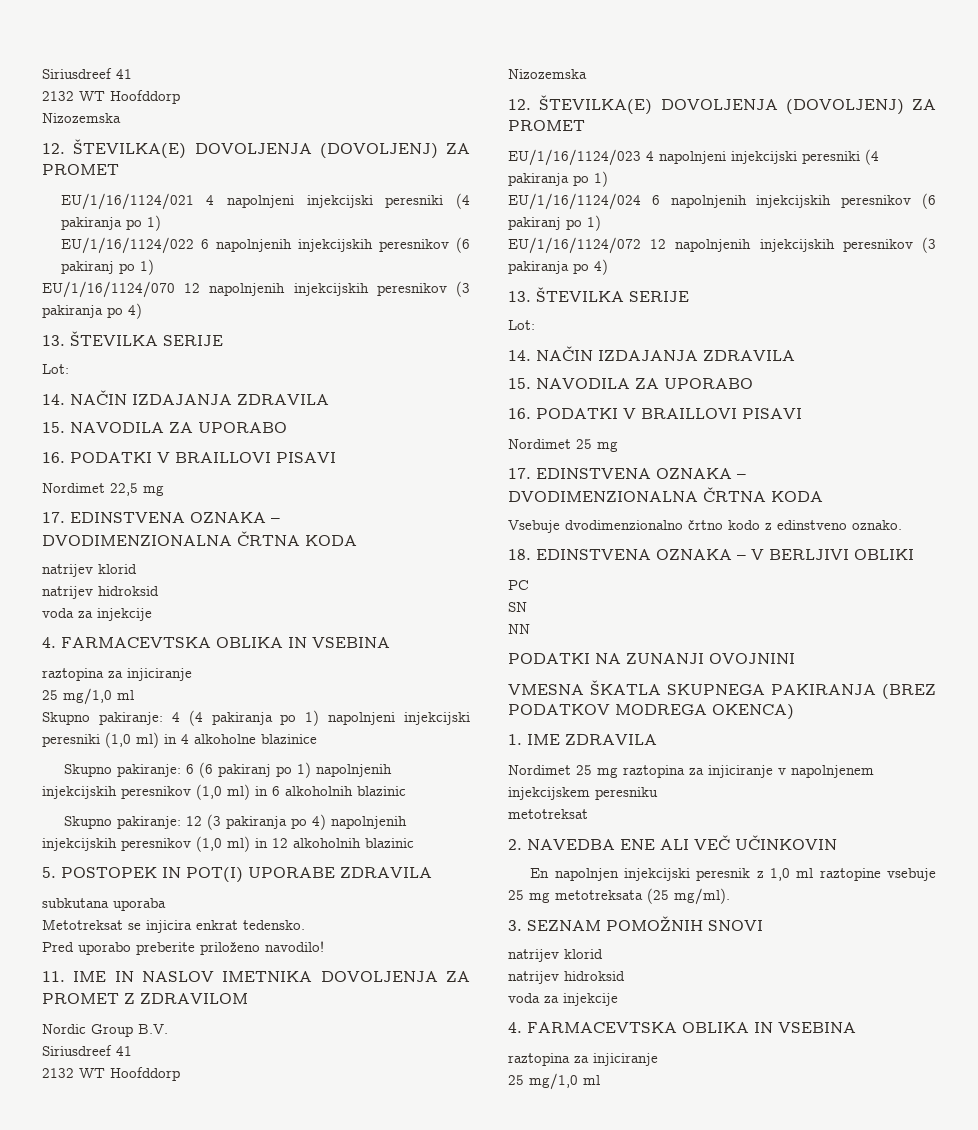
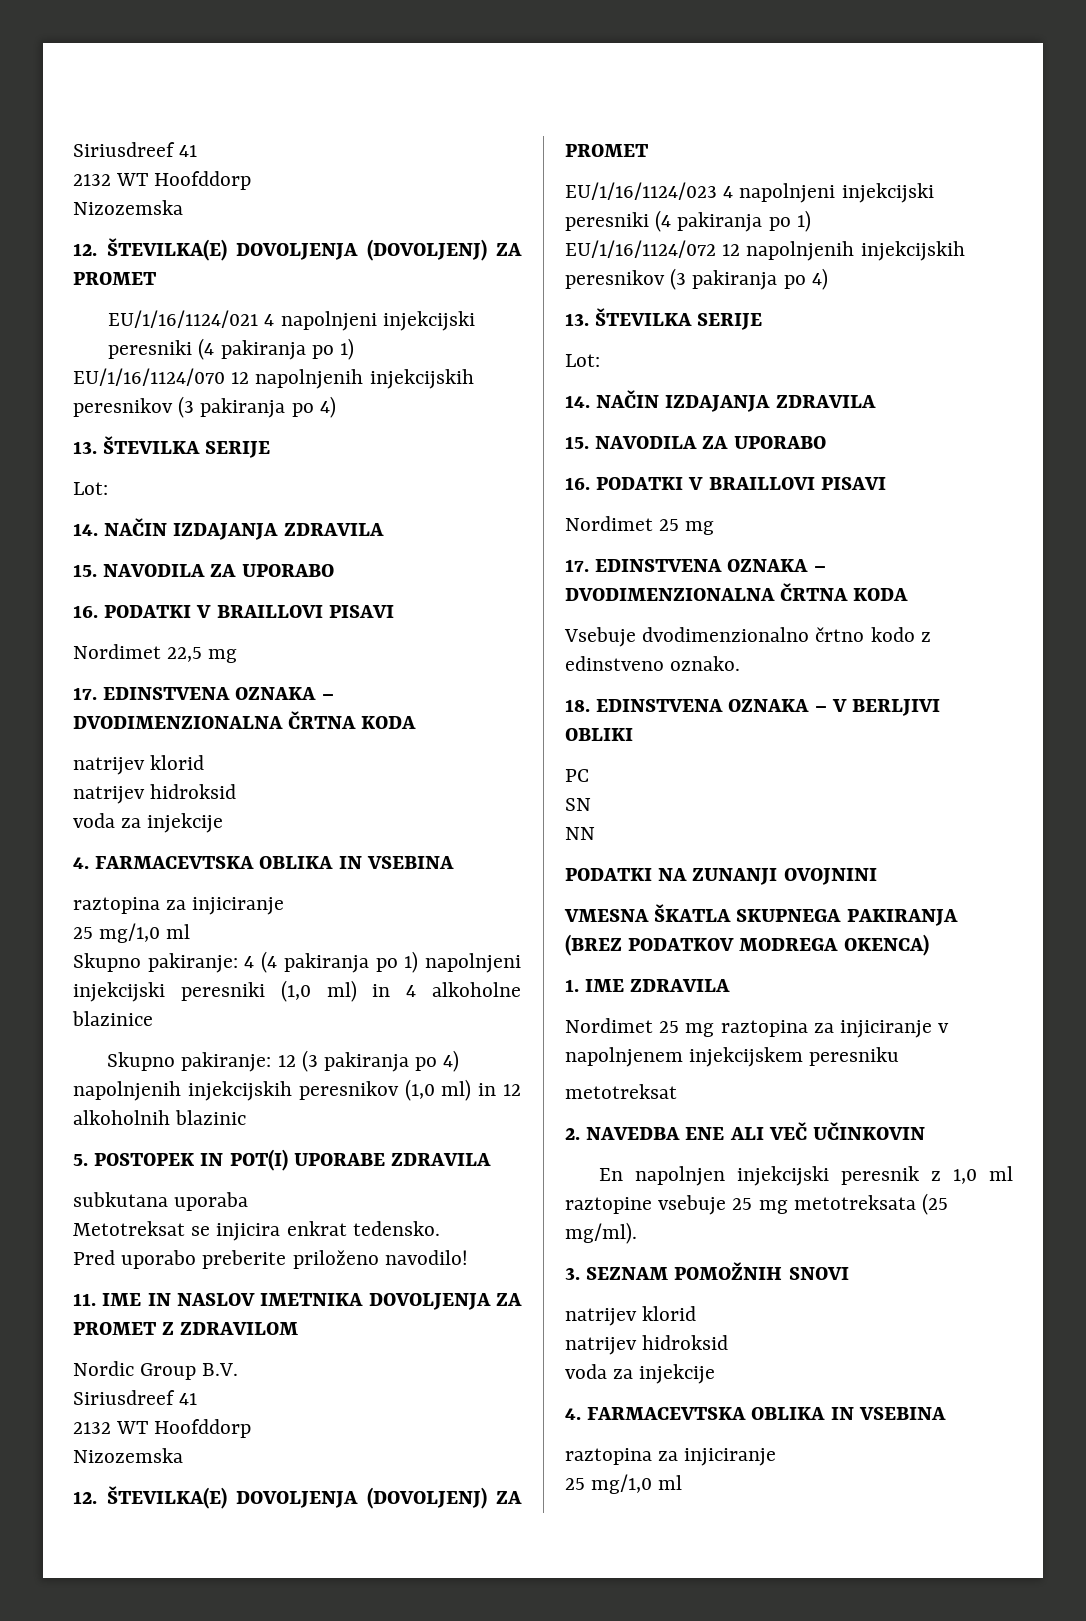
- EU/1/16/1124/022 6 napolnjenih injekcijskih peresnikov (6 pakiranj po 1)
- Skupno pakiranje: 6 (6 pakiranj po 1) napolnjenih injekcijskih peresnikov (1,0 ml) in 6 alkoholnih blazinic
- EU/1/16/1124/024 6 napolnjenih injekcijskih peresnikov (6 pakiranj po 1)

